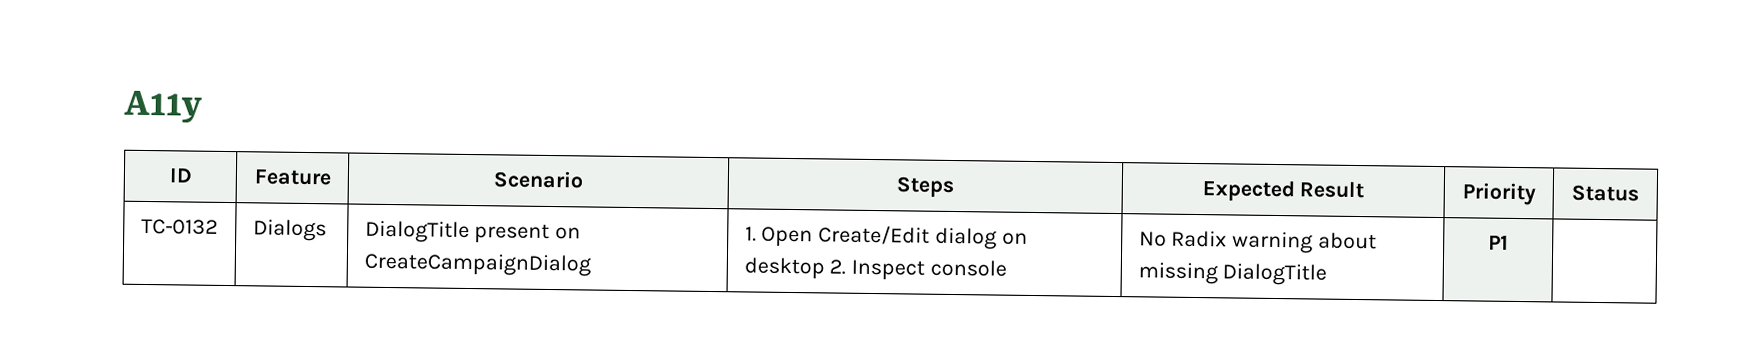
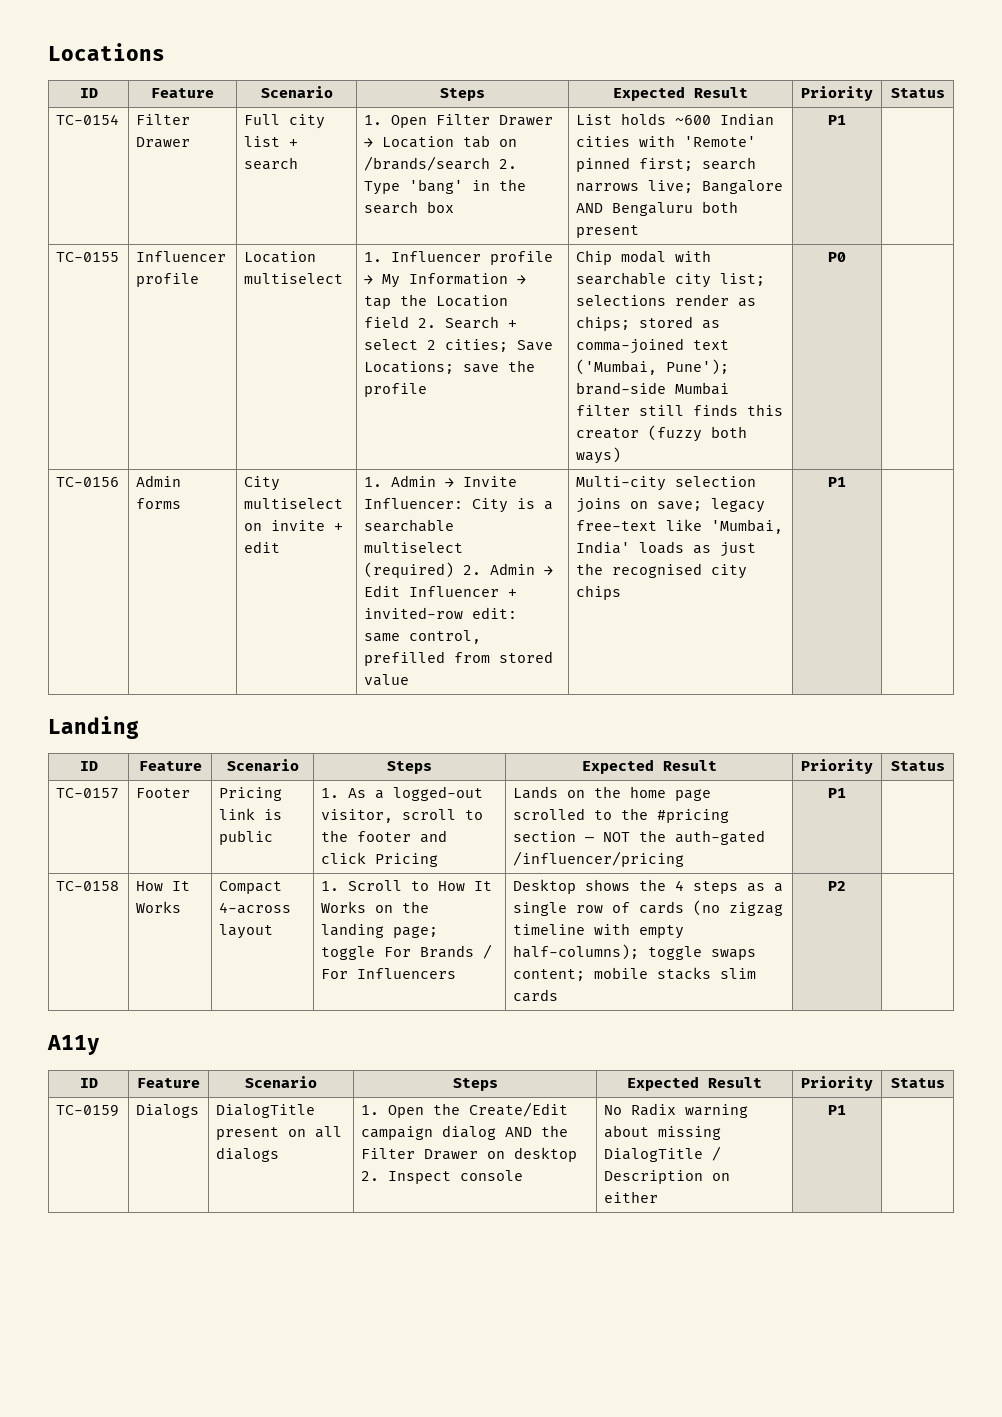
+ Locations
+ ID | Feature | Scenario | Steps | Expected Result | Priority | Status
+ TC-0154 | Filter Drawer | Full city list + search | 1. Open Filter Drawer → Location tab on /brands/search 2. Type 'bang' in the search box | List holds ~600 Indian cities with 'Remote' pinned first; search narrows live; Bangalore AND Bengaluru both present | P1 |
+ TC-0155 | Influencer profile | Location multiselect | 1. Influencer profile → My Information → tap the Location field 2. Search + select 2 cities; Save Locations; save the profile | Chip modal with searchable city list; selections render as chips; stored as comma-joined text ('Mumbai, Pune'); brand-side Mumbai filter still finds this creator (fuzzy both ways) | P0 |
+ TC-0156 | Admin forms | City multiselect on invite + edit | 1. Admin → Invite Influencer: City is a searchable multiselect (required) 2. Admin → Edit Influencer + invited-row edit: same control, prefilled from stored value | Multi-city selection joins on save; legacy free-text like 'Mumbai, India' loads as just the recognised city chips | P1 |
+ Landing
+ ID | Feature | Scenario | Steps | Expected Result | Priority | Status
+ TC-0157 | Footer | Pricing link is public | 1. As a logged-out visitor, scroll to the footer and click Pricing | Lands on the home page scrolled to the #pricing section — NOT the auth-gated /influencer/pricing | P1 |
+ TC-0158 | How It Works | Compact 4-across layout | 1. Scroll to How It Works on the landing page; toggle For Brands / For Influencers | Desktop shows the 4 steps as a single row of cards (no zigzag timeline with empty half-columns); toggle swaps content; mobile stacks slim cards | P2
- TC-0132 | Dialogs | DialogTitle present on CreateCampaignDialog | 1. Open Create/Edit dialog on desktop 2. Inspect console | No Radix warning about missing DialogTitle | P1 |
+ TC-0159 | Dialogs | DialogTitle present on all dialogs | 1. Open the Create/Edit campaign dialog AND the Filter Drawer on desktop 2. Inspect console | No Radix warning about missing DialogTitle / Description on either | P1 |

